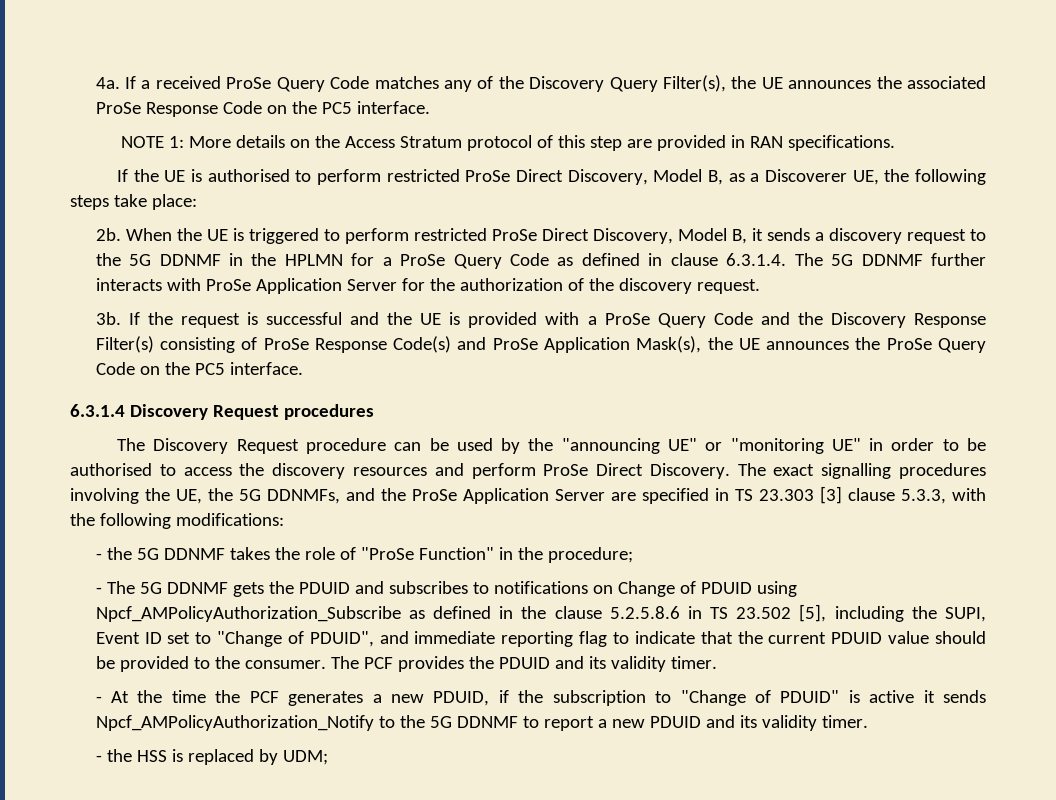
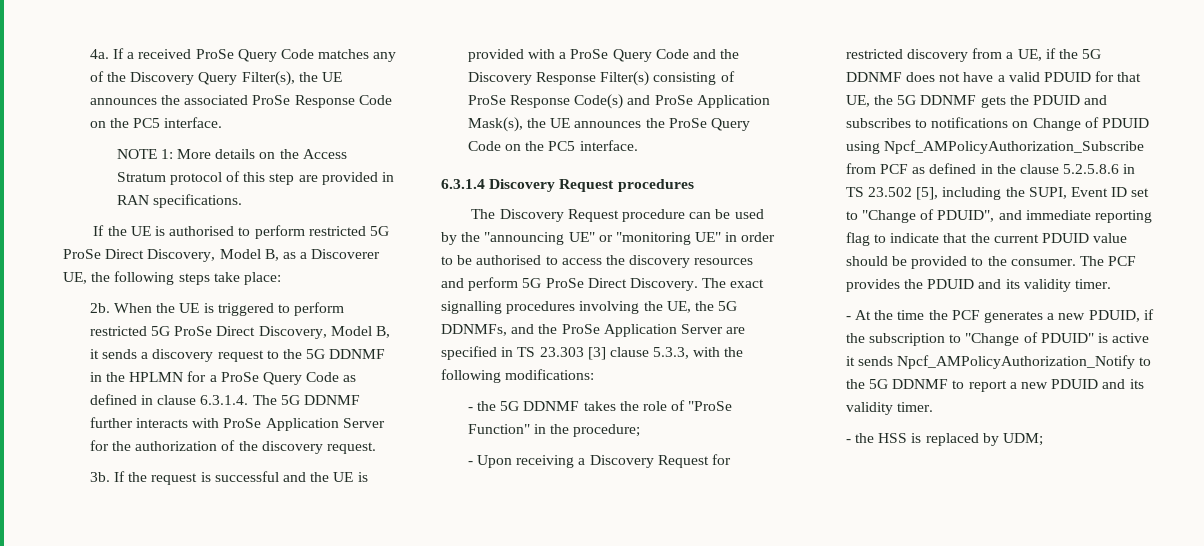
- If the UE is authorised to perform restricted ProSe Direct Discovery, Model B, as a Discoverer UE, the following steps take place:
+ If the UE is authorised to perform restricted 5G ProSe Direct Discovery, Model B, as a Discoverer UE, the following steps take place:
- When the UE is triggered to perform restricted ProSe Direct Discovery, Model B, it sends a discovery request to the 5G DDNMF in the HPLMN for a ProSe Query Code as defined in clause 6.3.1.4. The 5G DDNMF further interacts with ProSe Application Server for the authorization of the discovery request.
+ When the UE is triggered to perform restricted 5G ProSe Direct Discovery, Model B, it sends a discovery request to the 5G DDNMF in the HPLMN for a ProSe Query Code as defined in clause 6.3.1.4. The 5G DDNMF further interacts with ProSe Application Server for the authorization of the discovery request.
- The Discovery Request procedure can be used by the "announcing UE" or "monitoring UE" in order to be authorised to access the discovery resources and perform ProSe Direct Discovery.
+ The Discovery Request procedure can be used by the "announcing UE" or "monitoring UE" in order to be authorised to access the discovery resources and perform 5G ProSe Direct Discovery.
- - The 5G DDNMF gets the PDUID and subscribes to notifications on Change of PDUID using Npcf_AMPolicyAuthorization_Subscribe as defined in the clause 5.2.5.8.6 in TS 23.502 [5], including the SUPI, Event ID set to "Change of PDUID", and immediate reporting flag to indicate that the current PDUID value should be provided to the consumer.
+ - Upon receiving a Discovery Request for restricted discovery from a UE, if the 5G DDNMF does not have a valid PDUID for that UE, the 5G DDNMF gets the PDUID and subscribes to notifications on Change of PDUID using Npcf_AMPolicyAuthorization_Subscribe from PCF as defined in the clause 5.2.5.8.6 in TS 23.502 [5], including the SUPI, Event ID set to "Change of PDUID", and immediate reporting flag to indicate that the current PDUID value should be provided to the consumer.

